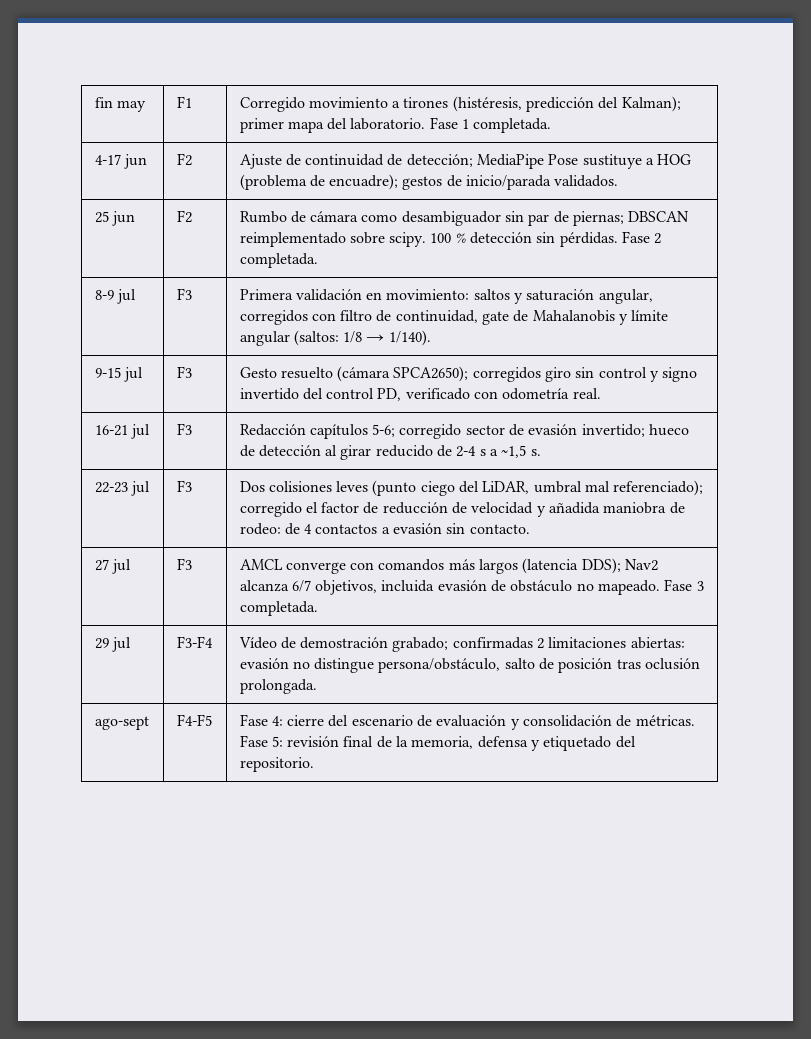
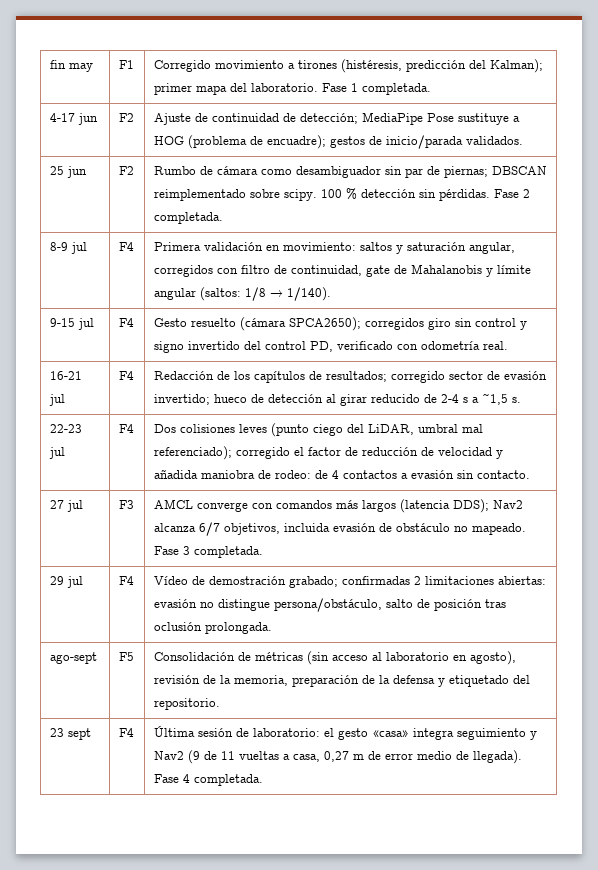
- 8-9 jul | F3 | Primera validación en movimiento: saltos y saturación angular, corregidos con filtro de continuidad, gate de Mahalanobis y límite angular (saltos: 1/8 → 1/140).
+ 8-9 jul | F4 | Primera validación en movimiento: saltos y saturación angular, corregidos con filtro de continuidad, gate de Mahalanobis y límite angular (saltos: 1/8 → 1/140).
- 9-15 jul | F3 | Gesto resuelto (cámara SPCA2650); corregidos giro sin control y signo invertido del control PD, verificado con odometría real.
+ 9-15 jul | F4 | Gesto resuelto (cámara SPCA2650); corregidos giro sin control y signo invertido del control PD, verificado con odometría real.
- 16-21 jul | F3 | Redacción capítulos 5-6; corregido sector de evasión invertido; hueco de detección al girar reducido de 2-4 s a ~1,5 s.
+ 16-21 jul | F4 | Redacción de los capítulos de resultados; corregido sector de evasión invertido; hueco de detección al girar reducido de 2-4 s a ~1,5 s.
- 22-23 jul | F3 | Dos colisiones leves (punto ciego del LiDAR, umbral mal referenciado); corregido el factor de reducción de velocidad y añadida maniobra de rodeo: de 4 contactos a evasión sin contacto.
+ 22-23 jul | F4 | Dos colisiones leves (punto ciego del LiDAR, umbral mal referenciado); corregido el factor de reducción de velocidad y añadida maniobra de rodeo: de 4 contactos a evasión sin contacto.
- 29 jul | F3-F4 | Vídeo de demostración grabado; confirmadas 2 limitaciones abiertas: evasión no distingue persona/obstáculo, salto de posición tras oclusión prolongada.
+ 29 jul | F4 | Vídeo de demostración grabado; confirmadas 2 limitaciones abiertas: evasión no distingue persona/obstáculo, salto de posición tras oclusión prolongada.
- ago-sept | F4-F5 | Fase 4: cierre del escenario de evaluación y consolidación de métricas. Fase 5: revisión final de la memoria, defensa y etiquetado del repositorio.
+ ago-sept | F5 | Consolidación de métricas (sin acceso al laboratorio en agosto), revisión de la memoria, preparación de la defensa y etiquetado del repositorio.
+ 23 sept | F4 | Última sesión de laboratorio: el gesto «casa» integra seguimiento y Nav2 (9 de 11 vueltas a casa, 0,27 m de error medio de llegada). Fase 4 completada.

